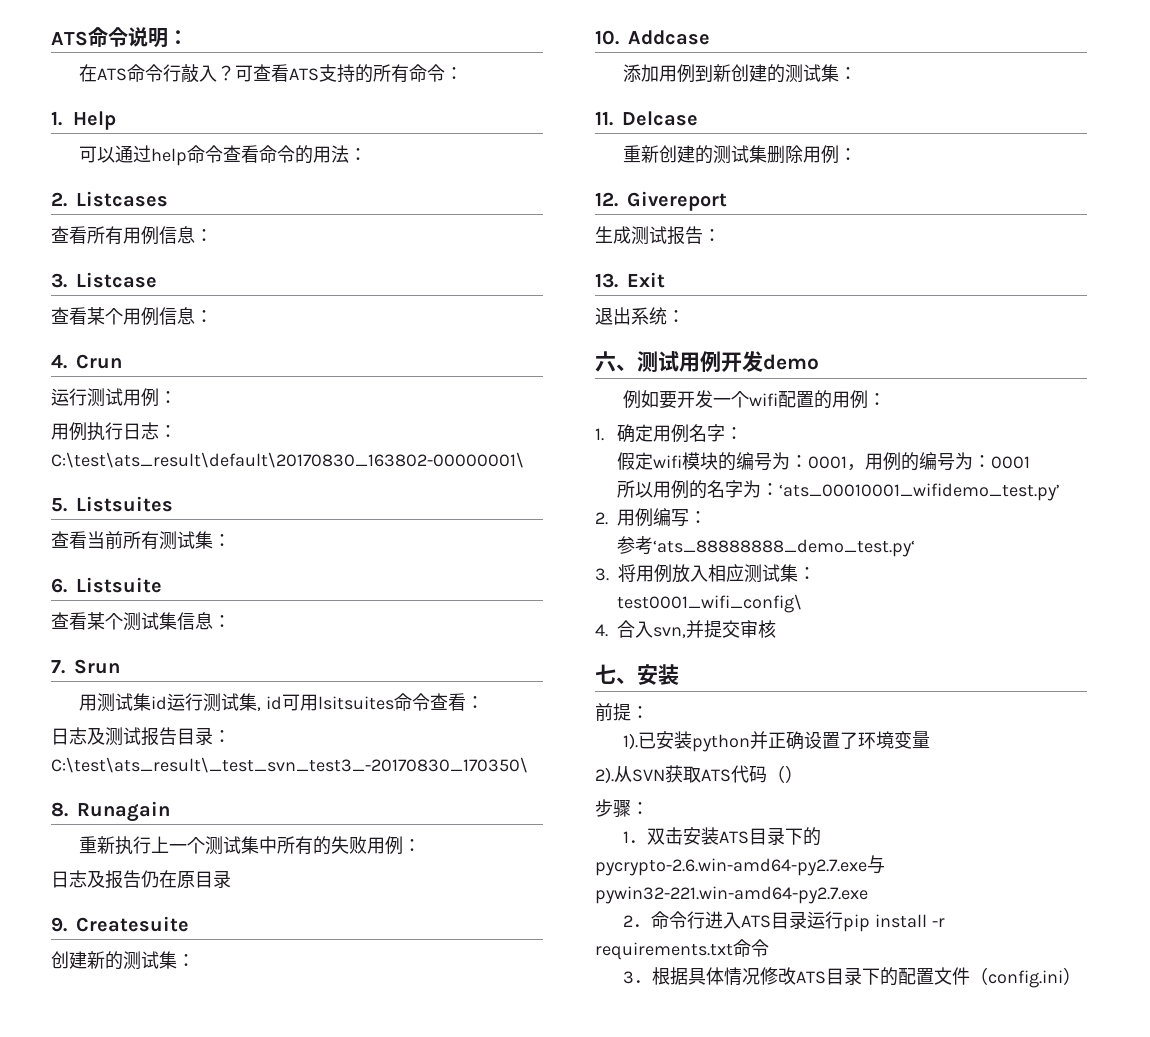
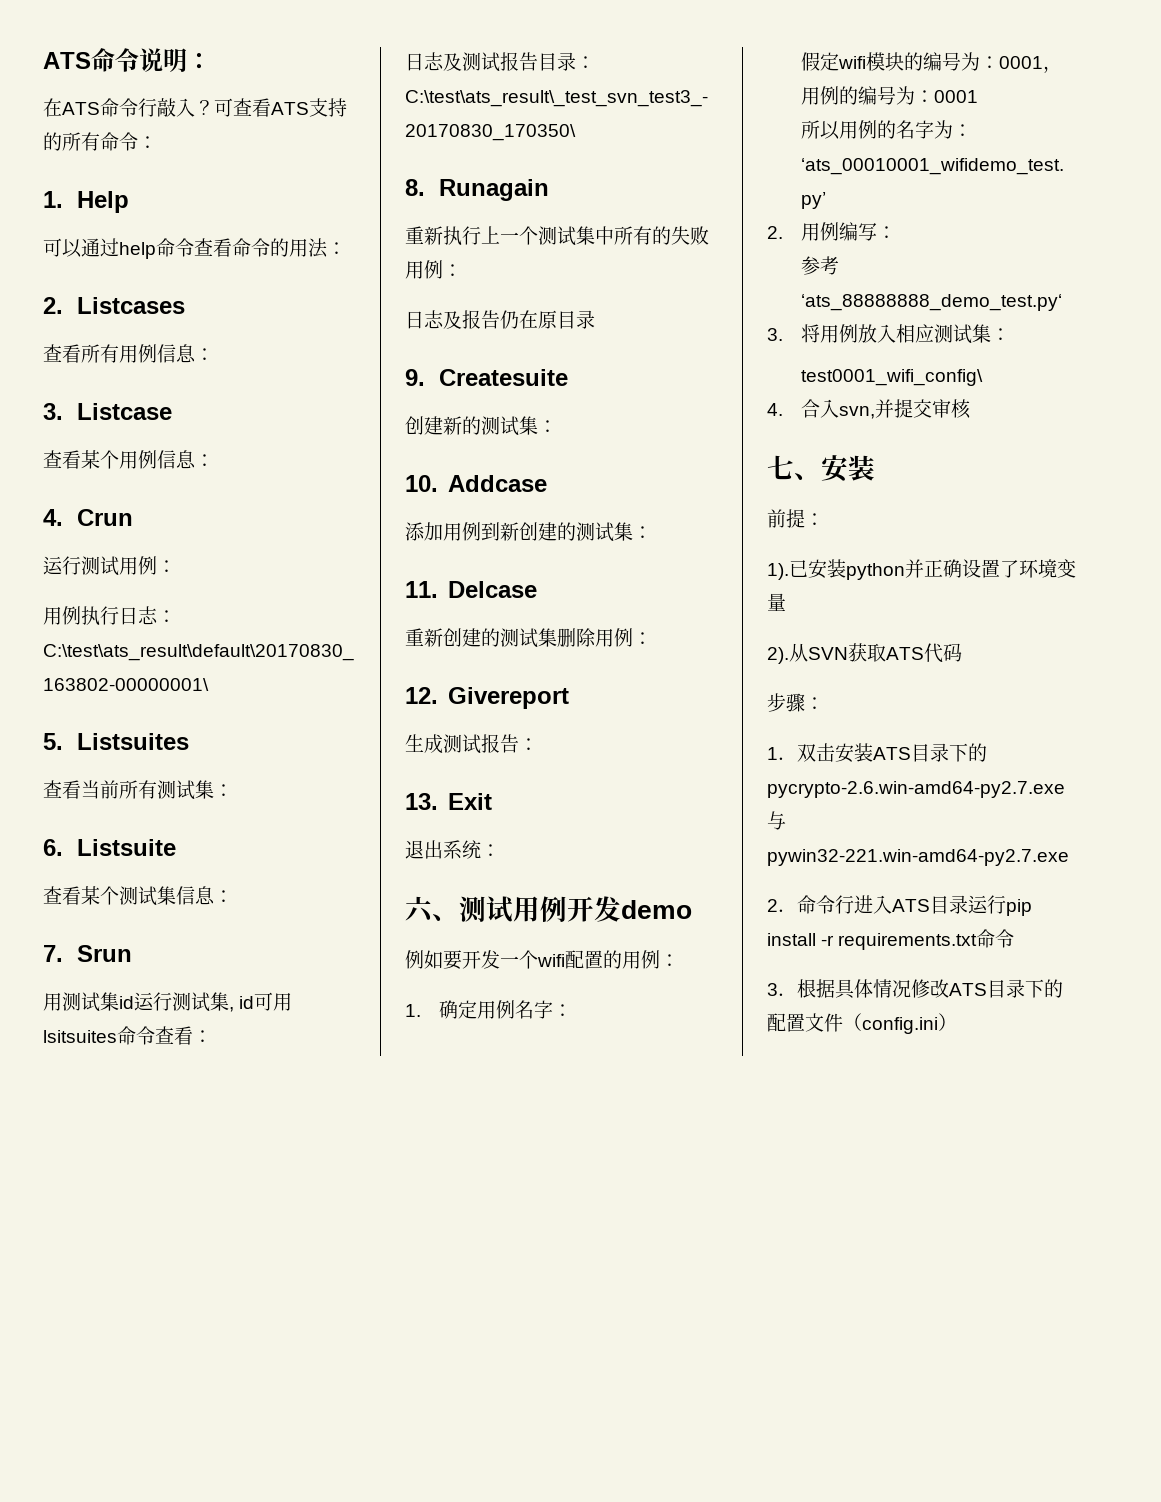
- 从SVN获取ATS代码（）
+ 从SVN获取ATS代码

